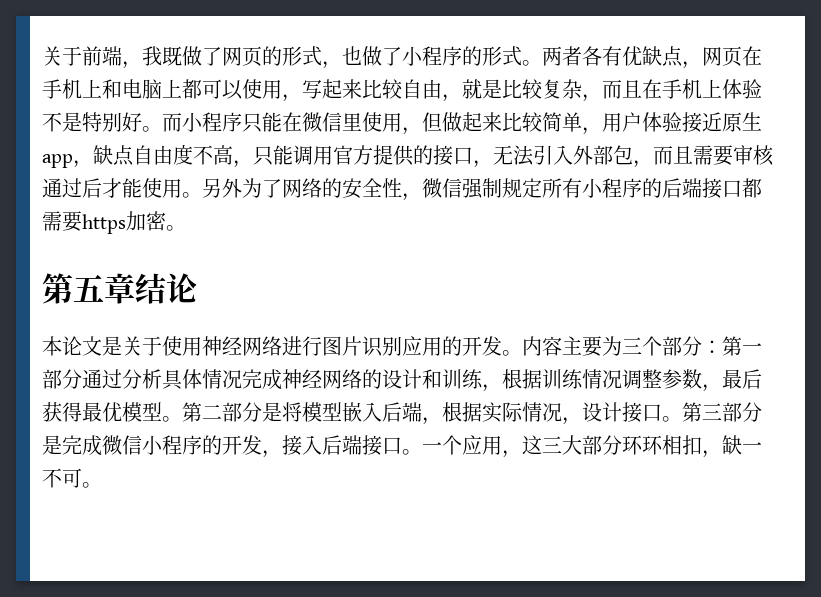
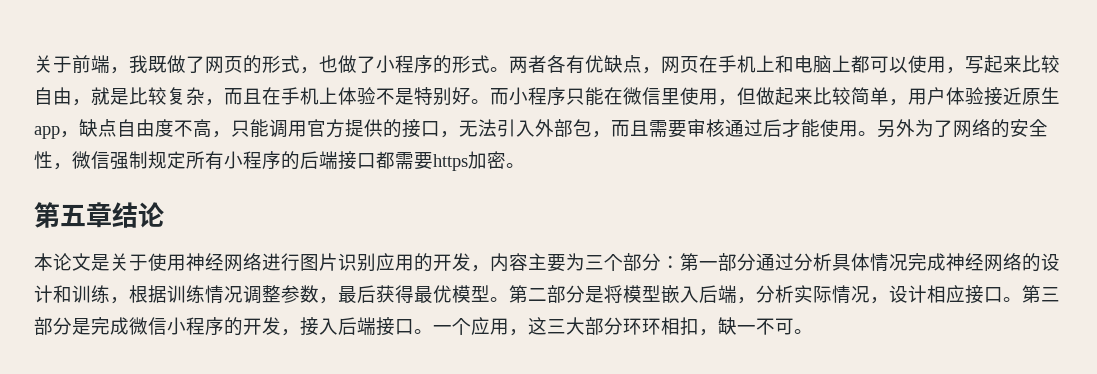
- 本论文是关于使用神经网络进行图片识别应用的开发。内容主要为三个部分：第一部分通过分析具体情况完成神经网络的设计和训练，根据训练情况调整参数，最后获得最优模型。
+ 本论文是关于使用神经网络进行图片识别应用的开发，内容主要为三个部分：第一部分通过分析具体情况完成神经网络的设计和训练，根据训练情况调整参数，最后获得最优模型。
- 第二部分是将模型嵌入后端，根据实际情况，设计接口。
+ 第二部分是将模型嵌入后端，分析实际情况，设计相应接口。

